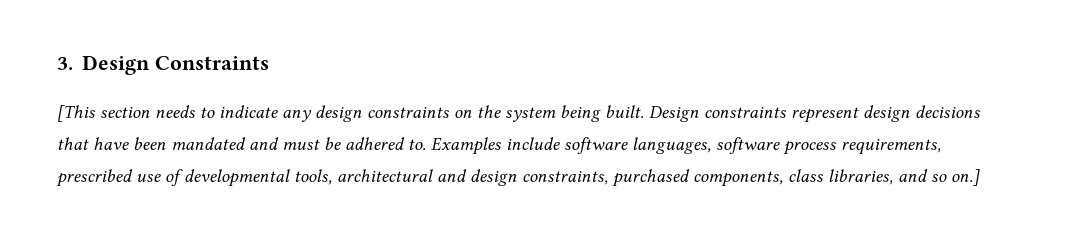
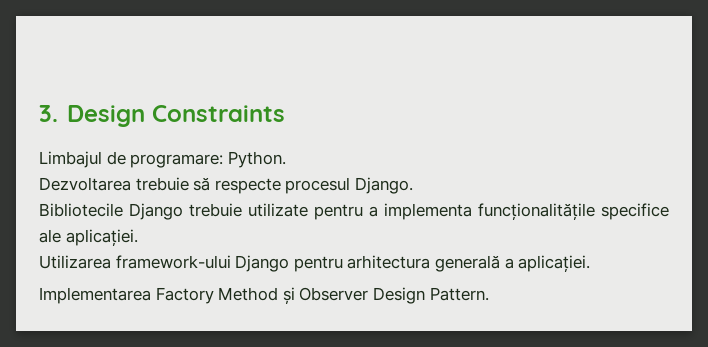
- [This section needs to indicate any design constraints on the system being built. Design constraints represent design decisions that have been mandated and must be adhered to. Examples include software languages, software process requirements, prescribed use of developmental tools, architectural and design constraints, purchased components, class libraries, and so on.]
+ Limbajul de programare: Python.
+ Dezvoltarea trebuie să respecte procesul Django.
+ Bibliotecile Django trebuie utilizate pentru a implementa funcționalitățile specifice ale aplicației.
+ Utilizarea framework-ului Django pentru arhitectura generală a aplicației.
+ Implementarea Factory Method și Observer Design Pattern.

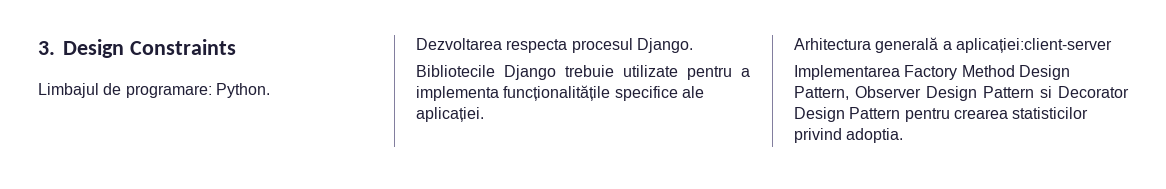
- Dezvoltarea trebuie să respecte procesul Django.
+ Dezvoltarea respecta procesul Django.
- Utilizarea framework-ului Django pentru arhitectura generală a aplicației.
+ Arhitectura generală a aplicației:client-server
- Implementarea Factory Method și Observer Design Pattern.
+ Implementarea Factory Method Design Pattern, Observer Design Pattern si Decorator Design Pattern pentru crearea statisticilor privind adoptia.

